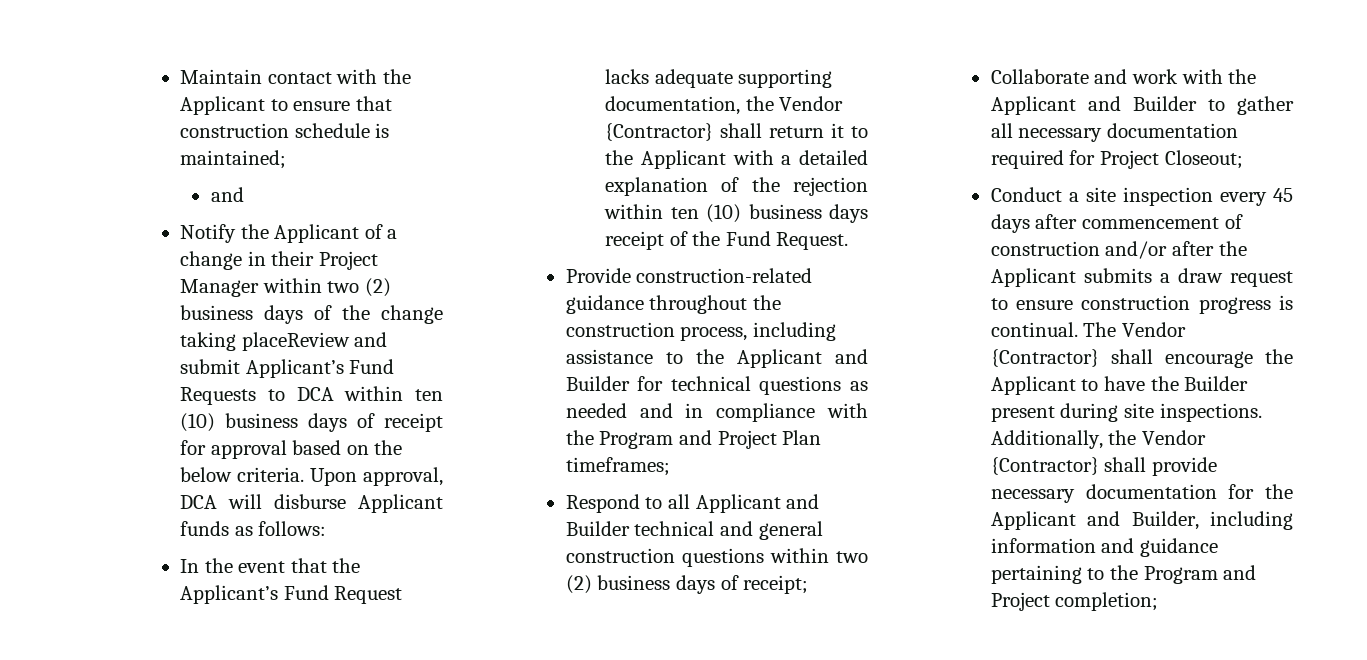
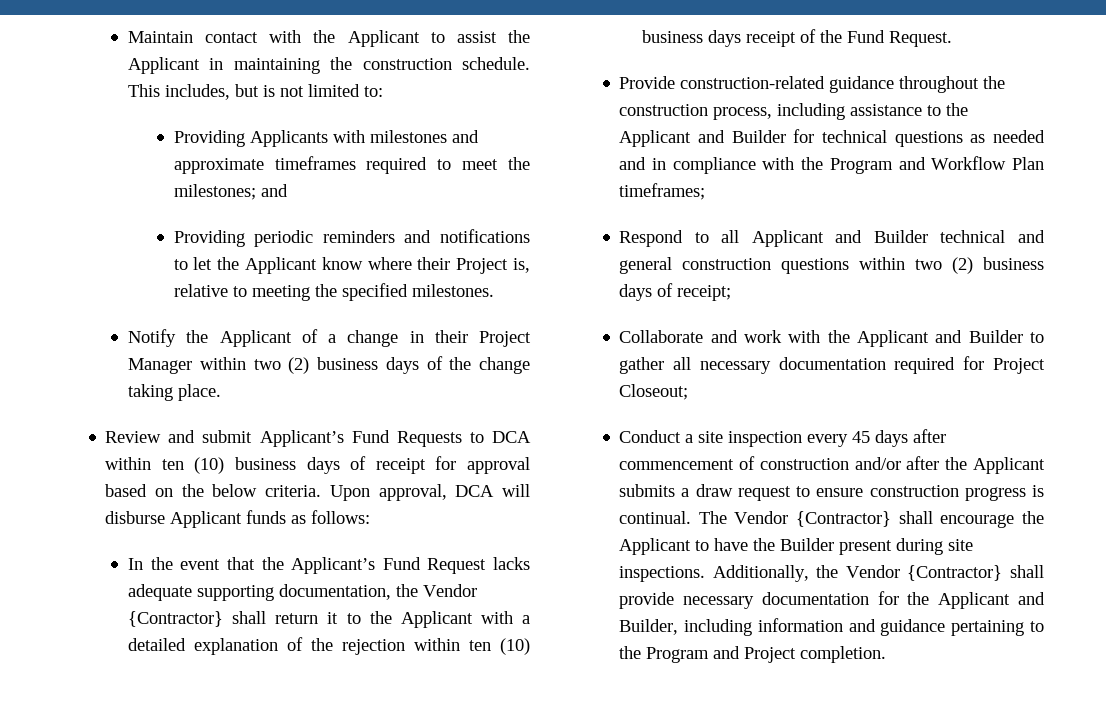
- Maintain contact with the Applicant to ensure that construction schedule is maintained;
- and
+ Maintain contact with the Applicant to assist the Applicant in maintaining the construction schedule. This includes, but is not limited to:
+ Providing Applicants with milestones and approximate timeframes required to meet the milestones; and
+ Providing periodic reminders and notifications to let the Applicant know where their Project is, relative to meeting the specified milestones.
- Notify the Applicant of a change in their Project Manager within two (2) business days of the change taking placeReview and submit Applicant’s Fund Requests to DCA within ten (10) business days of receipt for approval based on the below criteria.
+ Notify the Applicant of a change in their Project Manager within two (2) business days of the change taking place.
+ Review and submit Applicant’s Fund Requests to DCA within ten (10) business days of receipt for approval based on the below criteria.
- Provide construction-related guidance throughout the construction process, including assistance to the Applicant and Builder for technical questions as needed and in compliance with the Program and Project Plan timeframes;
+ Provide construction-related guidance throughout the construction process, including assistance to the Applicant and Builder for technical questions as needed and in compliance with the Program and Workflow Plan timeframes;
- Additionally, the Vendor {Contractor} shall provide necessary documentation for the Applicant and Builder, including information and guidance pertaining to the Program and Project completion;
+ Additionally, the Vendor {Contractor} shall provide necessary documentation for the Applicant and Builder, including information and guidance pertaining to the Program and Project completion.

